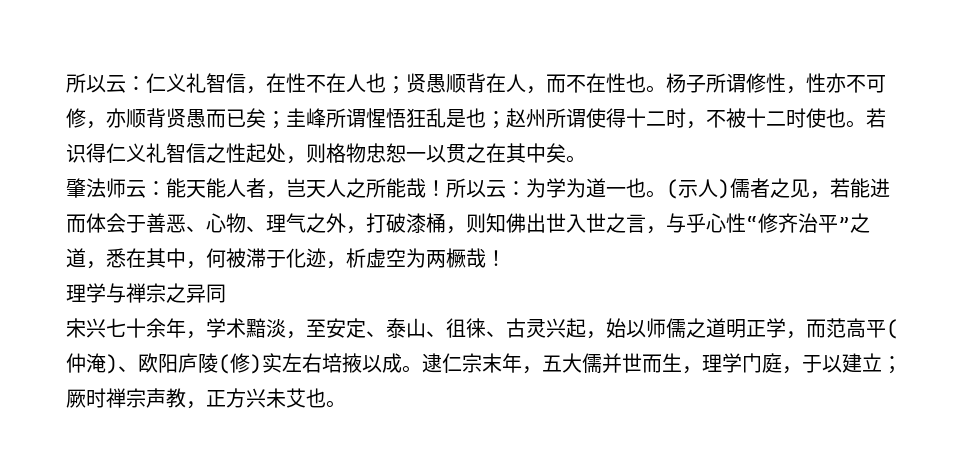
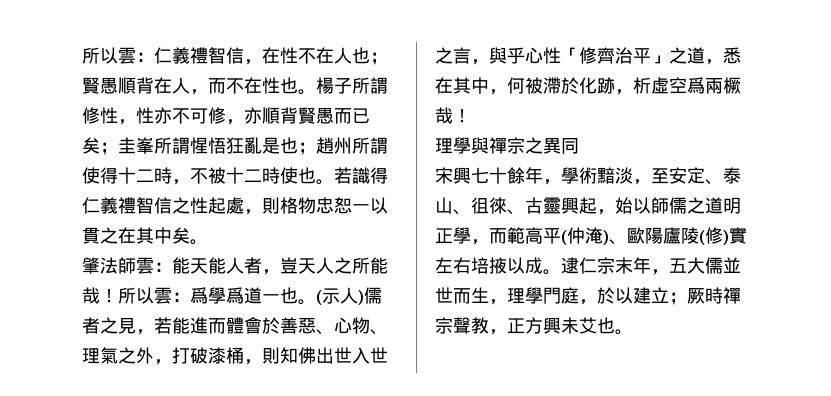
- 所以云：仁义礼智信，在性不在人也；贤愚顺背在人，而不在性也。
+ 所以雲：仁義禮智信，在性不在人也；賢愚順背在人，而不在性也。
- 杨子所谓修性，性亦不可修，亦顺背贤愚而已矣；圭峰所谓惺悟狂乱是也；赵州所谓使得十二时，不被十二时使也。
+ 楊子所謂修性，性亦不可修，亦順背賢愚而已矣；圭峯所謂惺悟狂亂是也；趙州所謂使得十二時，不被十二時使也。
- 若识得仁义礼智信之性起处，则格物忠恕一以贯之在其中矣。
+ 若識得仁義禮智信之性起處，則格物忠恕一以貫之在其中矣。
- 肇法师云：能天能人者，岂天人之所能哉！
+ 肇法師雲：能天能人者，豈天人之所能哉！
- 所以云：为学为道一也。
+ 所以雲：爲學爲道一也。
- (示人)儒者之见，若能进而体会于善恶、心物、理气之外，打破漆桶，则知佛出世入世之言，与乎心性“修齐治平”之道，悉在其中，何被滞于化迹，析虚空为两橛哉！
- 理学与禅宗之异同
- 宋兴七十余年，学术黯淡，至安定、泰山、徂徕、古灵兴起，始以师儒之道明正学，而范高平(仲淹)、欧阳庐陵(修)实左右培掖以成。
+ (示人)儒者之見，若能進而體會於善惡、心物、理氣之外，打破漆桶，則知佛出世入世之言，與乎心性「修齊治平」之道，悉在其中，何被滯於化跡，析虛空爲兩橛哉！
+ 理學與禪宗之異同
+ 宋興七十餘年，學術黯淡，至安定、泰山、徂徠、古靈興起，始以師儒之道明正學，而範高平(仲淹)、歐陽廬陵(修)實左右培掖以成。
- 逮仁宗末年，五大儒并世而生，理学门庭，于以建立；厥时禅宗声教，正方兴未艾也。
+ 逮仁宗末年，五大儒並世而生，理學門庭，於以建立；厥時禪宗聲教，正方興未艾也。

